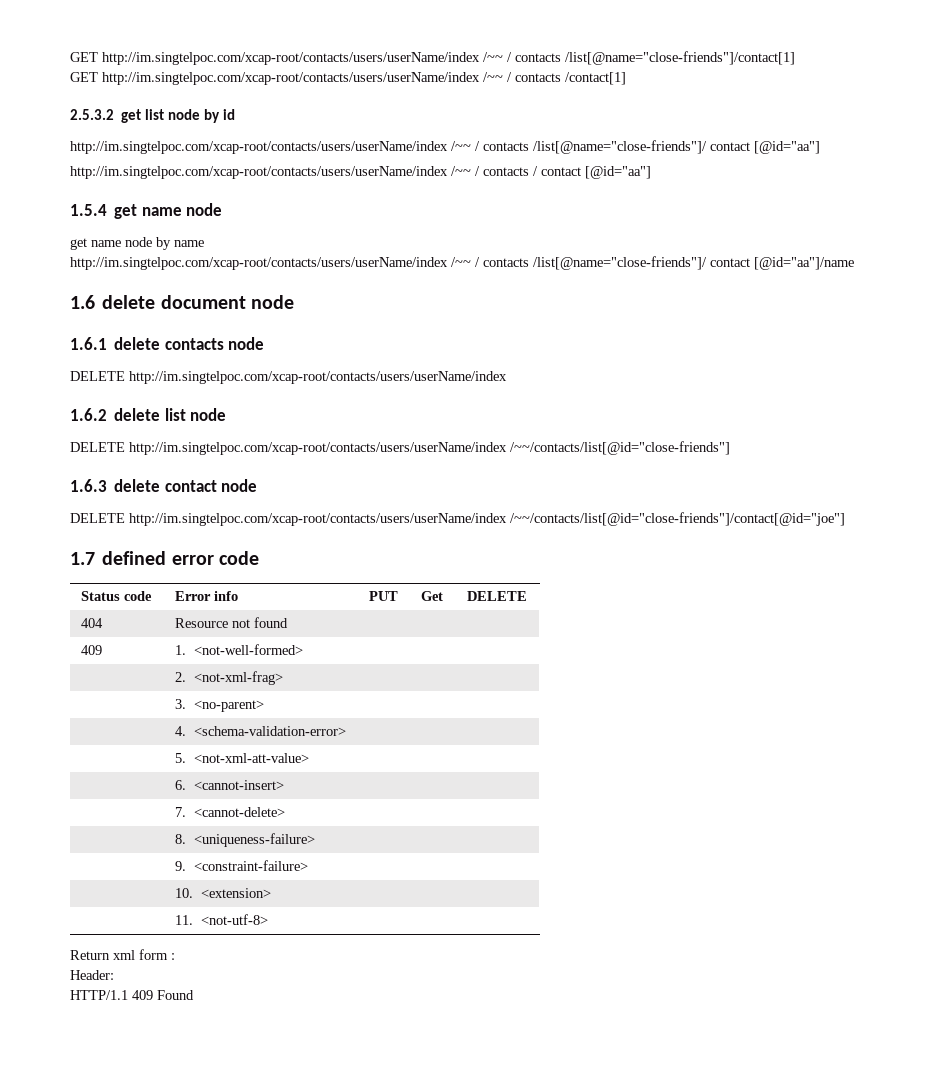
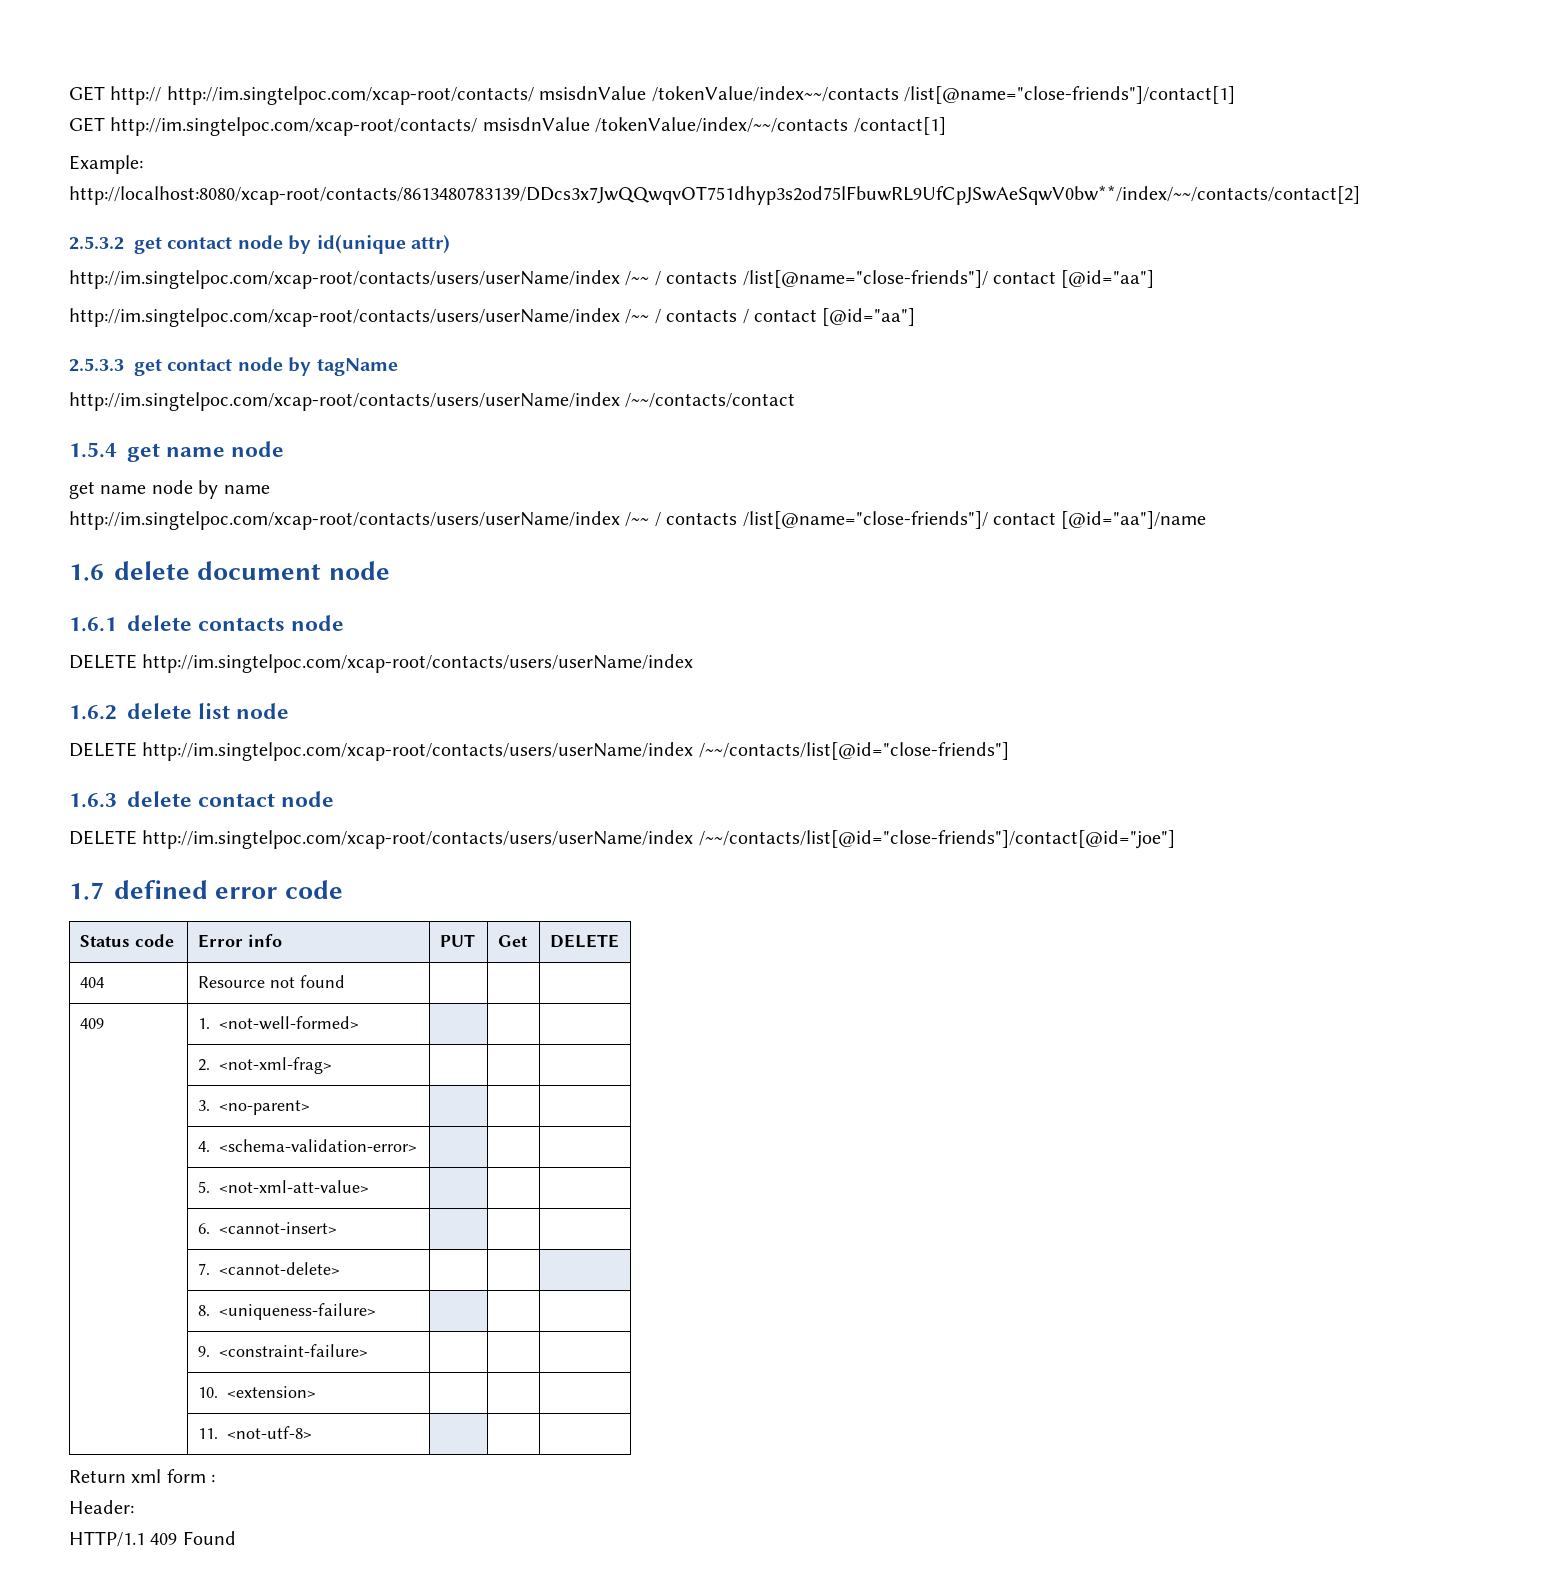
- GET http://im.singtelpoc.com/xcap-root/contacts/users/userName/index /~~ / contacts /list[@name="close-friends"]/contact[1]
- GET http://im.singtelpoc.com/xcap-root/contacts/users/userName/index /~~ / contacts /contact[1]
+ GET http:// http://im.singtelpoc.com/xcap-root/contacts/ msisdnValue /tokenValue/index~~/contacts /list[@name="close-friends"]/contact[1]
+ GET http://im.singtelpoc.com/xcap-root/contacts/ msisdnValue /tokenValue/index/~~/contacts /contact[1]
+ Example:
+ http://localhost:8080/xcap-root/contacts/8613480783139/DDcs3x7JwQQwqvOT751dhyp3s2od75lFbuwRL9UfCpJSwAeSqwV0bw**/index/~~/contacts/contact[2]
- 2.5.3.2 get list node by id
+ 2.5.3.2 get contact node by id(unique attr)
+ 2.5.3.3 get contact node by tagName
+ http://im.singtelpoc.com/xcap-root/contacts/users/userName/index /~~/contacts/contact

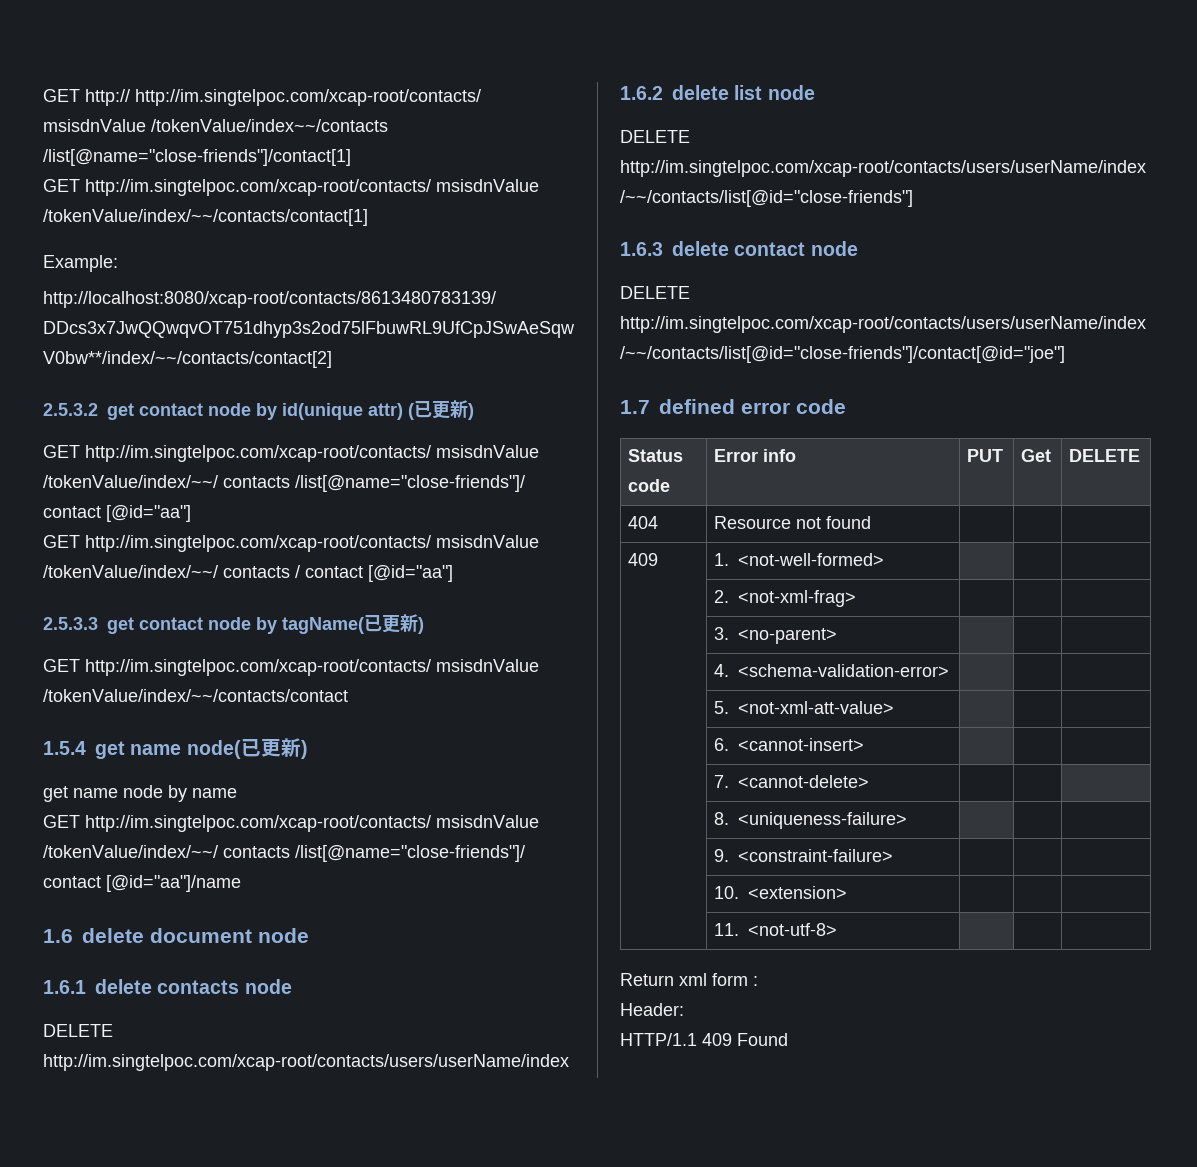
- GET http://im.singtelpoc.com/xcap-root/contacts/ msisdnValue /tokenValue/index/~~/contacts /contact[1]
+ GET http://im.singtelpoc.com/xcap-root/contacts/ msisdnValue /tokenValue/index/~~/contacts/contact[1]
- 2.5.3.2 get contact node by id(unique attr)
- http://im.singtelpoc.com/xcap-root/contacts/users/userName/index /~~ / contacts /list[@name="close-friends"]/ contact [@id="aa"]
+ 2.5.3.2 get contact node by id(unique attr) (已更新)
+ GET http://im.singtelpoc.com/xcap-root/contacts/ msisdnValue /tokenValue/index/~~/ contacts /list[@name="close-friends"]/ contact [@id="aa"]
- http://im.singtelpoc.com/xcap-root/contacts/users/userName/index /~~ / contacts / contact [@id="aa"]
+ GET http://im.singtelpoc.com/xcap-root/contacts/ msisdnValue /tokenValue/index/~~/ contacts / contact [@id="aa"]
- 2.5.3.3 get contact node by tagName
- http://im.singtelpoc.com/xcap-root/contacts/users/userName/index /~~/contacts/contact
+ 2.5.3.3 get contact node by tagName(已更新)
+ GET http://im.singtelpoc.com/xcap-root/contacts/ msisdnValue /tokenValue/index/~~/contacts/contact
- 1.5.4 get name node
+ 1.5.4 get name node(已更新)
- http://im.singtelpoc.com/xcap-root/contacts/users/userName/index /~~ / contacts /list[@name="close-friends"]/ contact [@id="aa"]/name
+ GET http://im.singtelpoc.com/xcap-root/contacts/ msisdnValue /tokenValue/index/~~/ contacts /list[@name="close-friends"]/ contact [@id="aa"]/name

